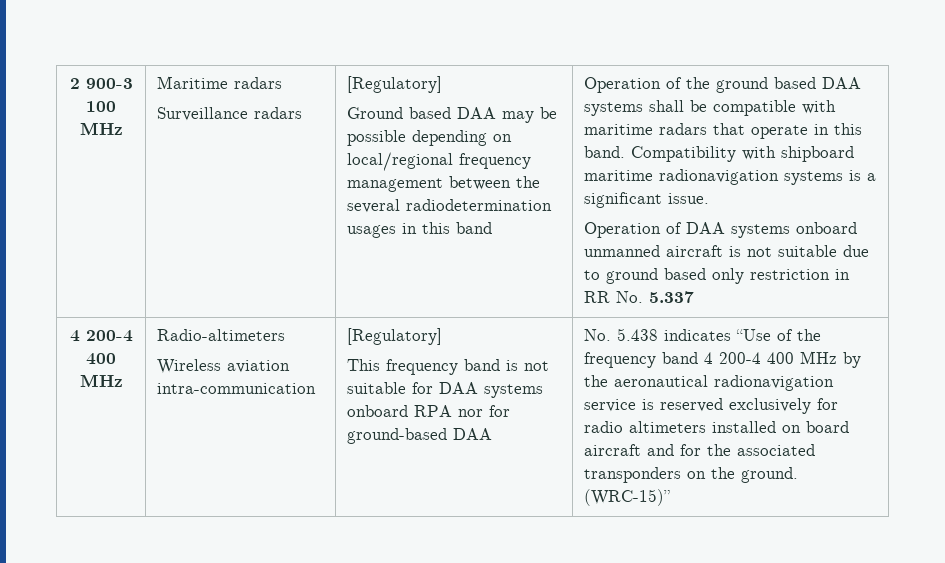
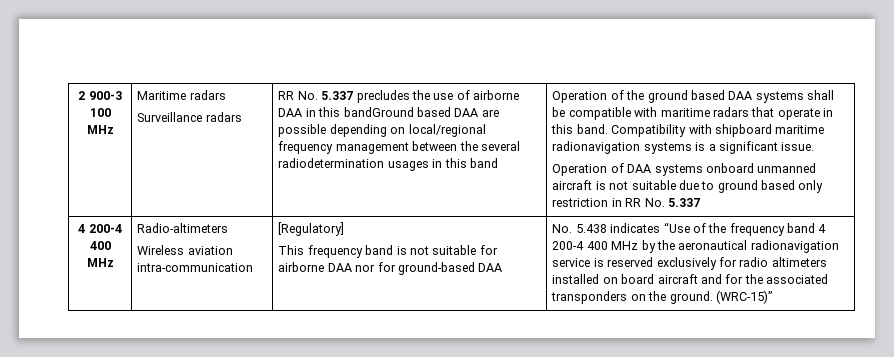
- Surveillance radars | [Regulatory]
- Ground based DAA may be possible depending on local/regional frequency management between the several radiodetermination usages in this band
+ Surveillance radars | RR No. 5.337 precludes the use of airborne DAA in this bandGround based DAA are possible depending on local/regional frequency management between the several radiodetermination usages in this band
- This frequency band is not suitable for DAA systems onboard RPA nor for ground-based DAA
+ This frequency band is not suitable for airborne DAA nor for ground-based DAA

